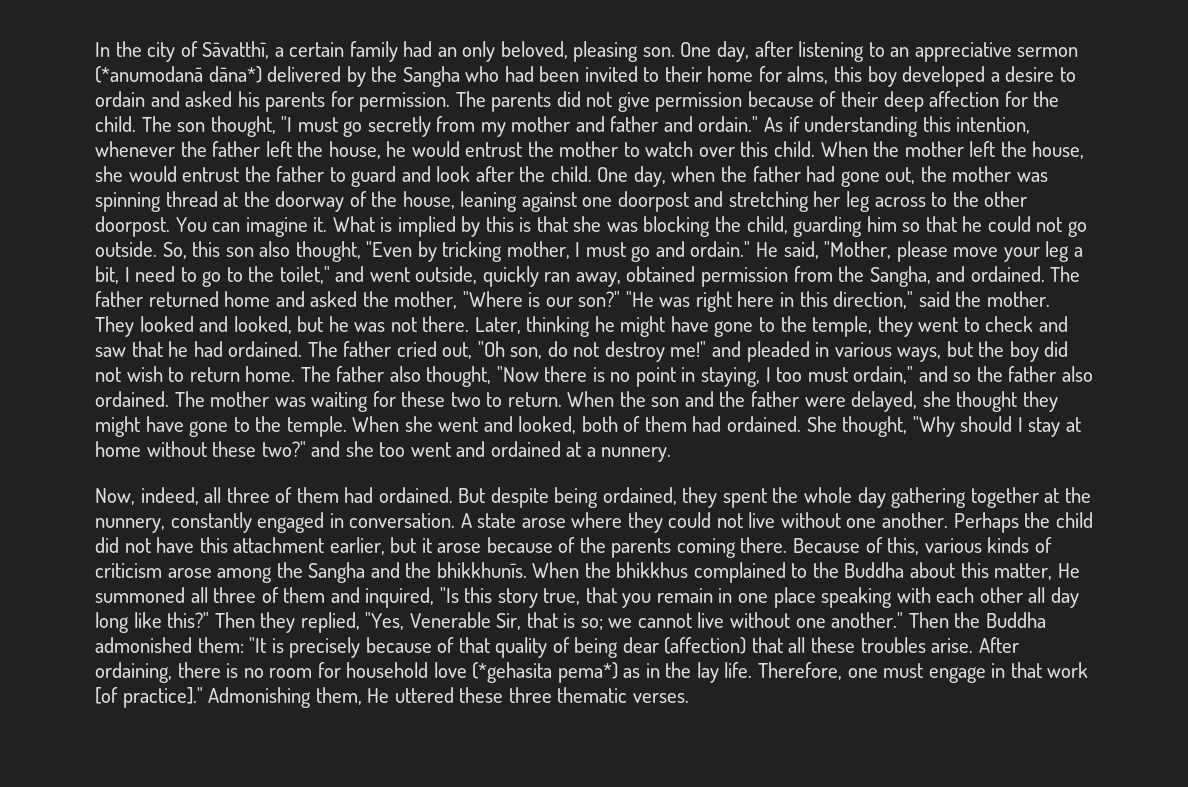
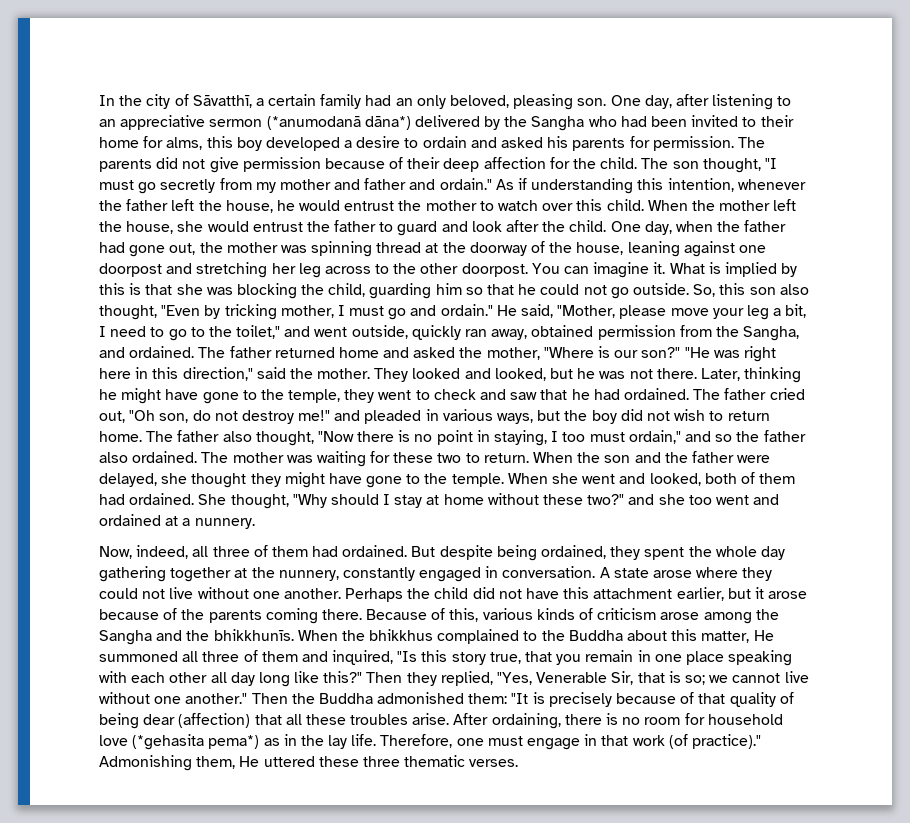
- Therefore, one must engage in that work [of practice]."
+ Therefore, one must engage in that work (of practice)."

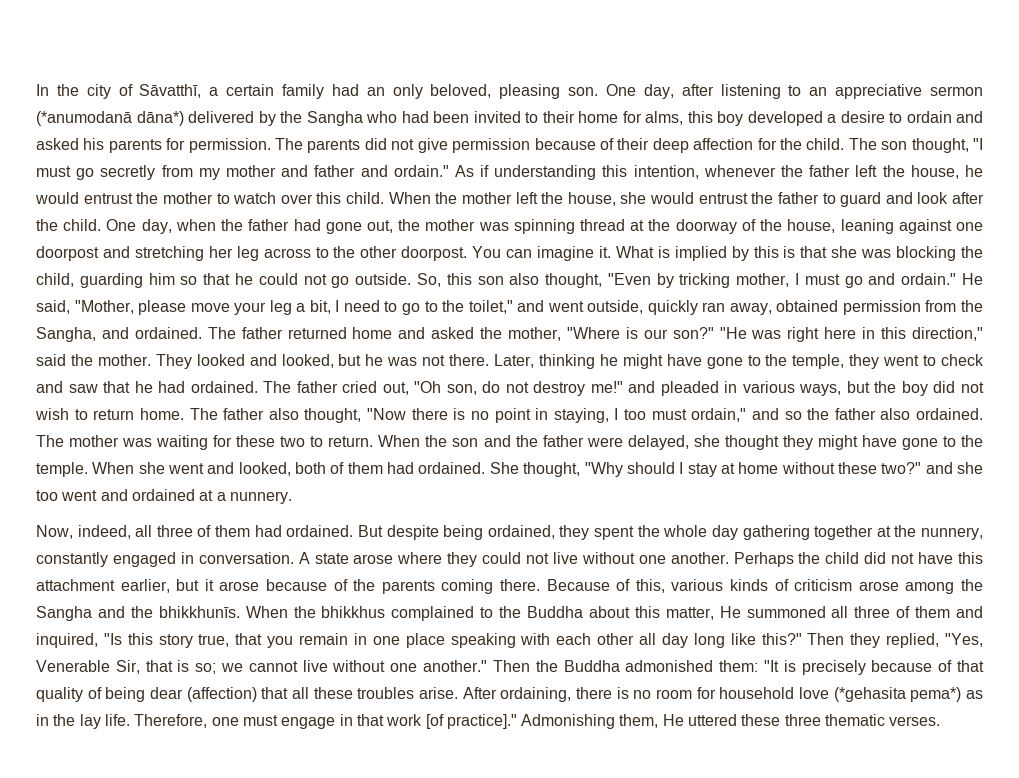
- Therefore, one must engage in that work (of practice)."
+ Therefore, one must engage in that work [of practice]."

